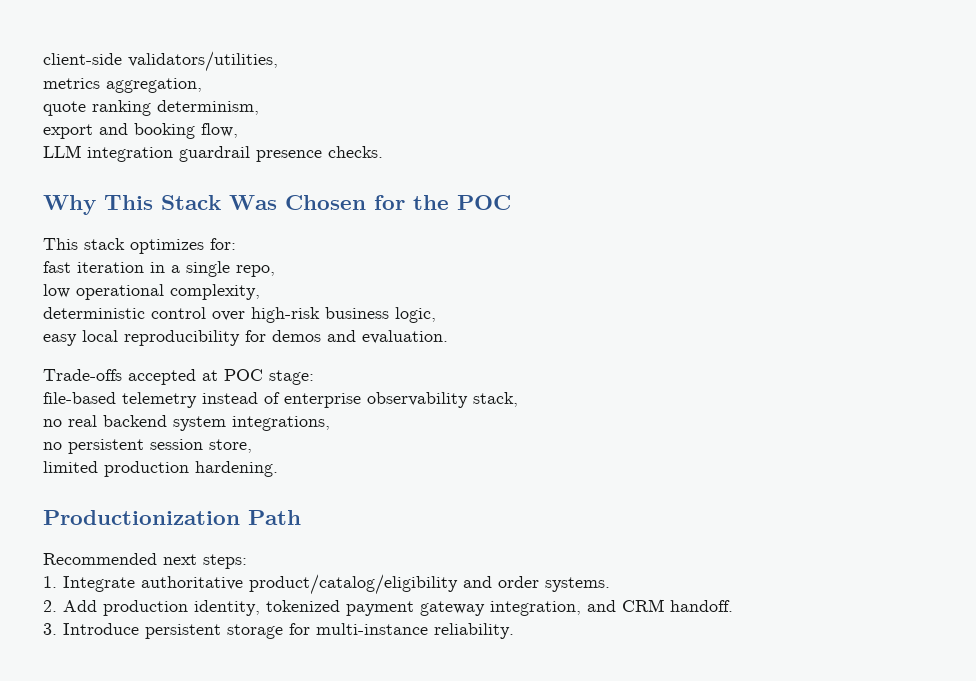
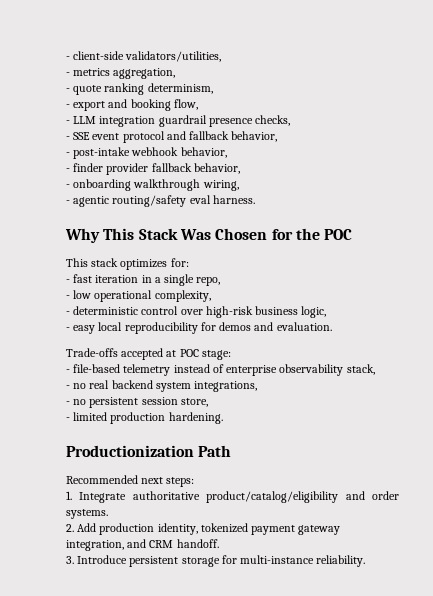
- client-side validators/utilities,
+ - client-side validators/utilities,
- metrics aggregation,
+ - metrics aggregation,
- quote ranking determinism,
+ - quote ranking determinism,
- export and booking flow,
+ - export and booking flow,
- LLM integration guardrail presence checks.
+ - LLM integration guardrail presence checks,
+ - SSE event protocol and fallback behavior,
+ - post-intake webhook behavior,
+ - finder provider fallback behavior,
+ - onboarding walkthrough wiring,
+ - agentic routing/safety eval harness.
- fast iteration in a single repo,
+ - fast iteration in a single repo,
- low operational complexity,
+ - low operational complexity,
- deterministic control over high-risk business logic,
+ - deterministic control over high-risk business logic,
- easy local reproducibility for demos and evaluation.
+ - easy local reproducibility for demos and evaluation.
- file-based telemetry instead of enterprise observability stack,
+ - file-based telemetry instead of enterprise observability stack,
- no real backend system integrations,
+ - no real backend system integrations,
- no persistent session store,
+ - no persistent session store,
- limited production hardening.
+ - limited production hardening.

